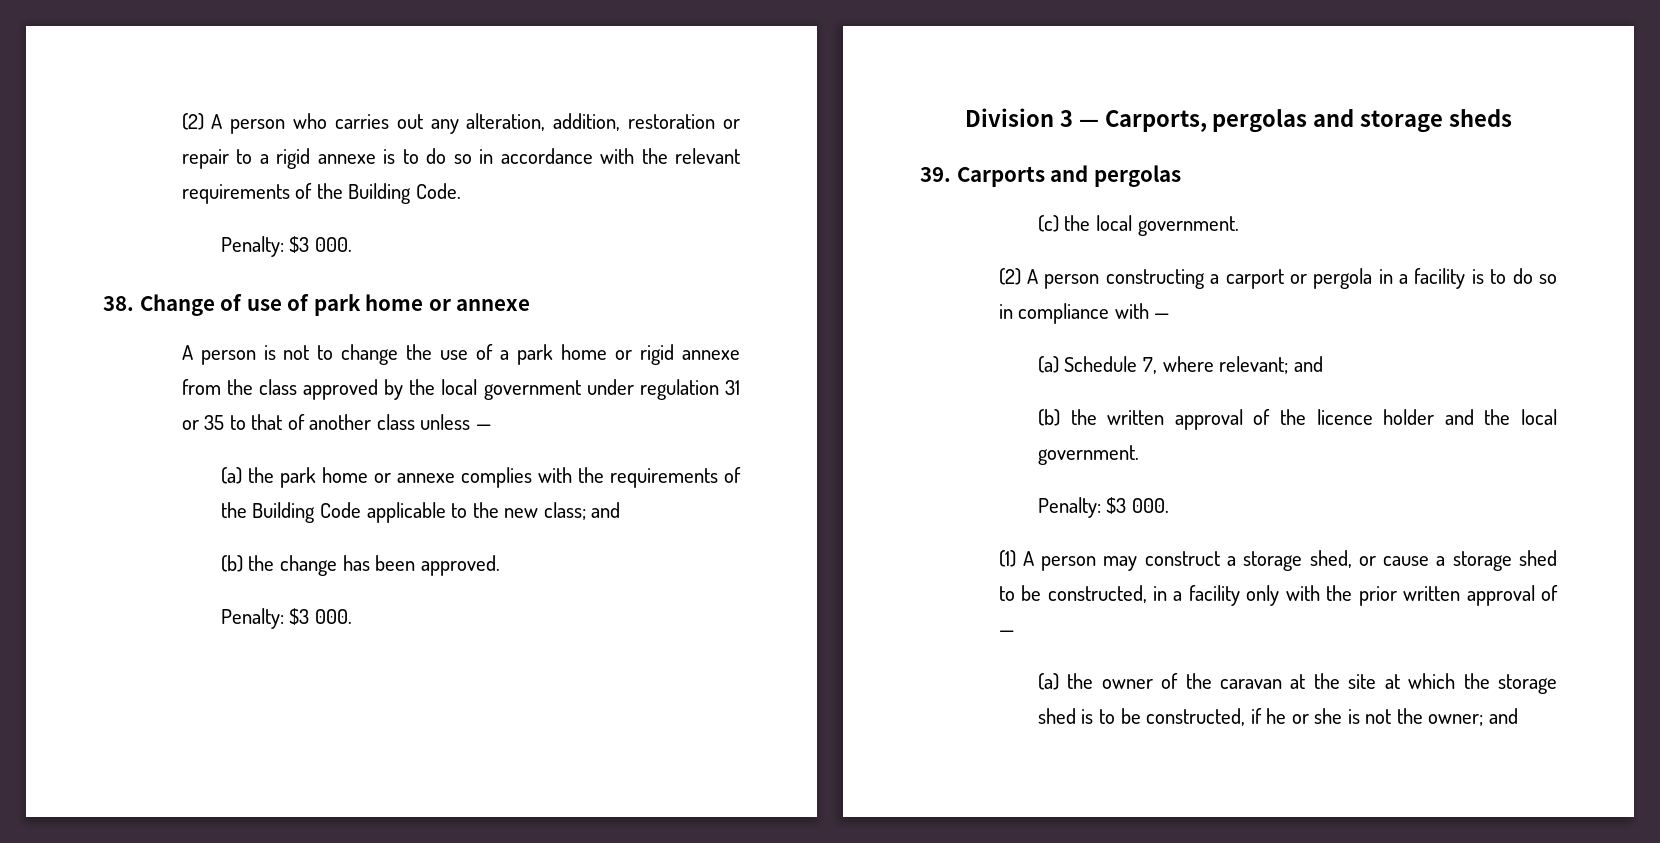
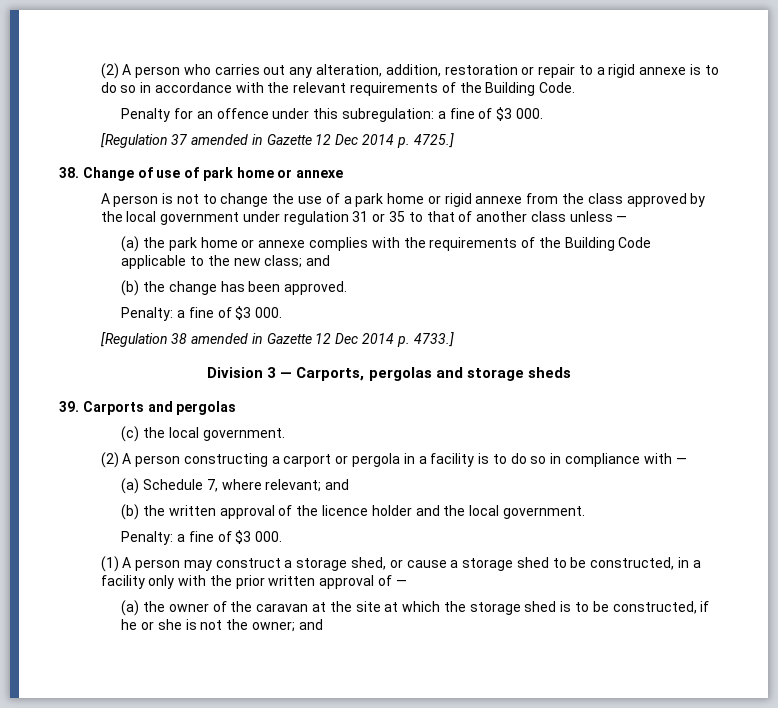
  (2) A person who carries out any alteration, addition, restoration or repair to a rigid annexe is to do so in accordance with the relevant requirements of the Building Code.
- Penalty: $3 000.
+ Penalty for an offence under this subregulation: a fine of $3 000.
+ [Regulation 37 amended in Gazette 12 Dec 2014 p. 4725.]
  (b) the change has been approved.
- Penalty: $3 000.
+ Penalty: a fine of $3 000.
+ [Regulation 38 amended in Gazette 12 Dec 2014 p. 4733.]
  (b) the written approval of the licence holder and the local government.
- Penalty: $3 000.
+ Penalty: a fine of $3 000.

